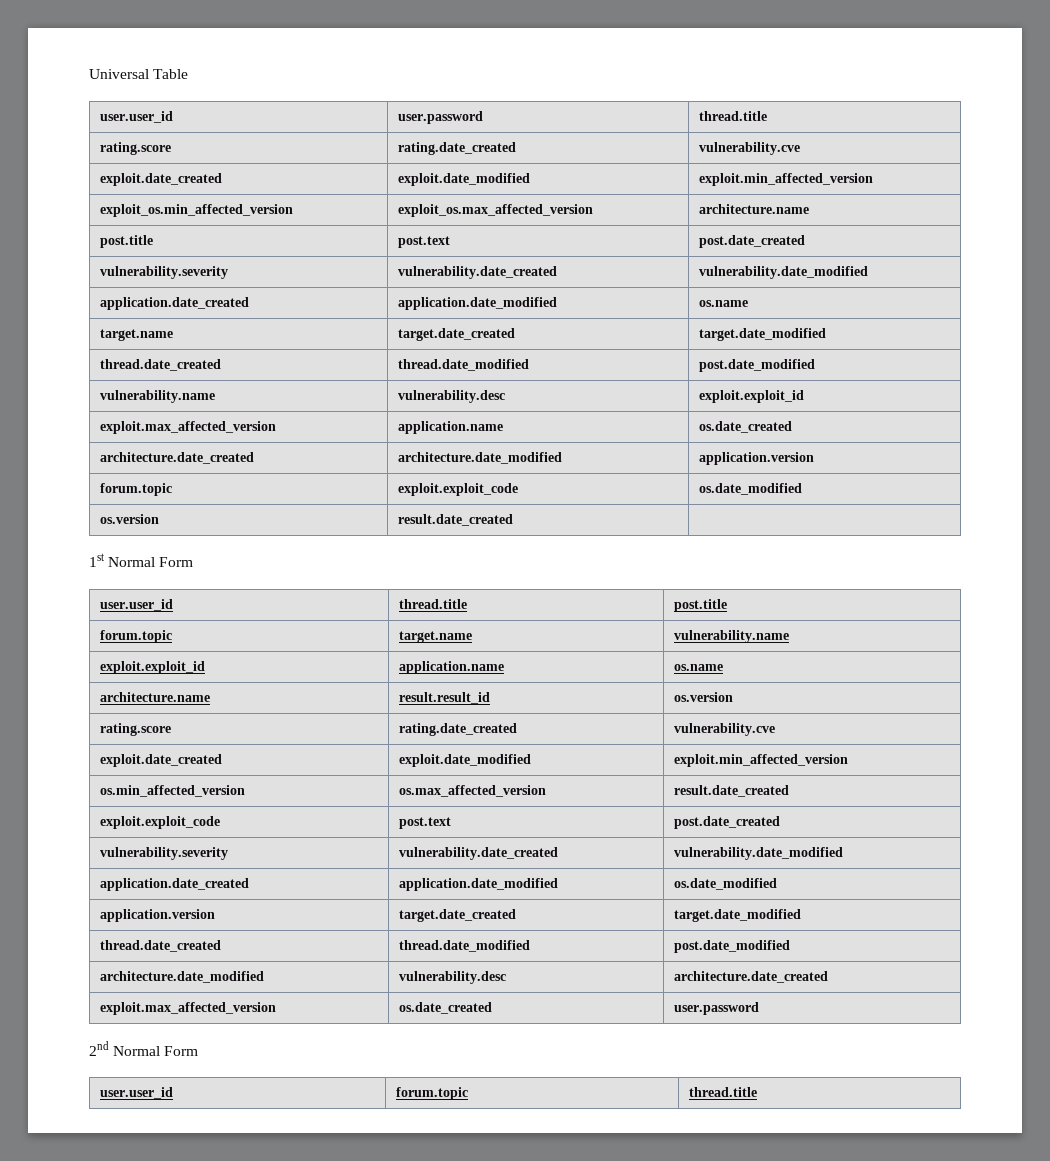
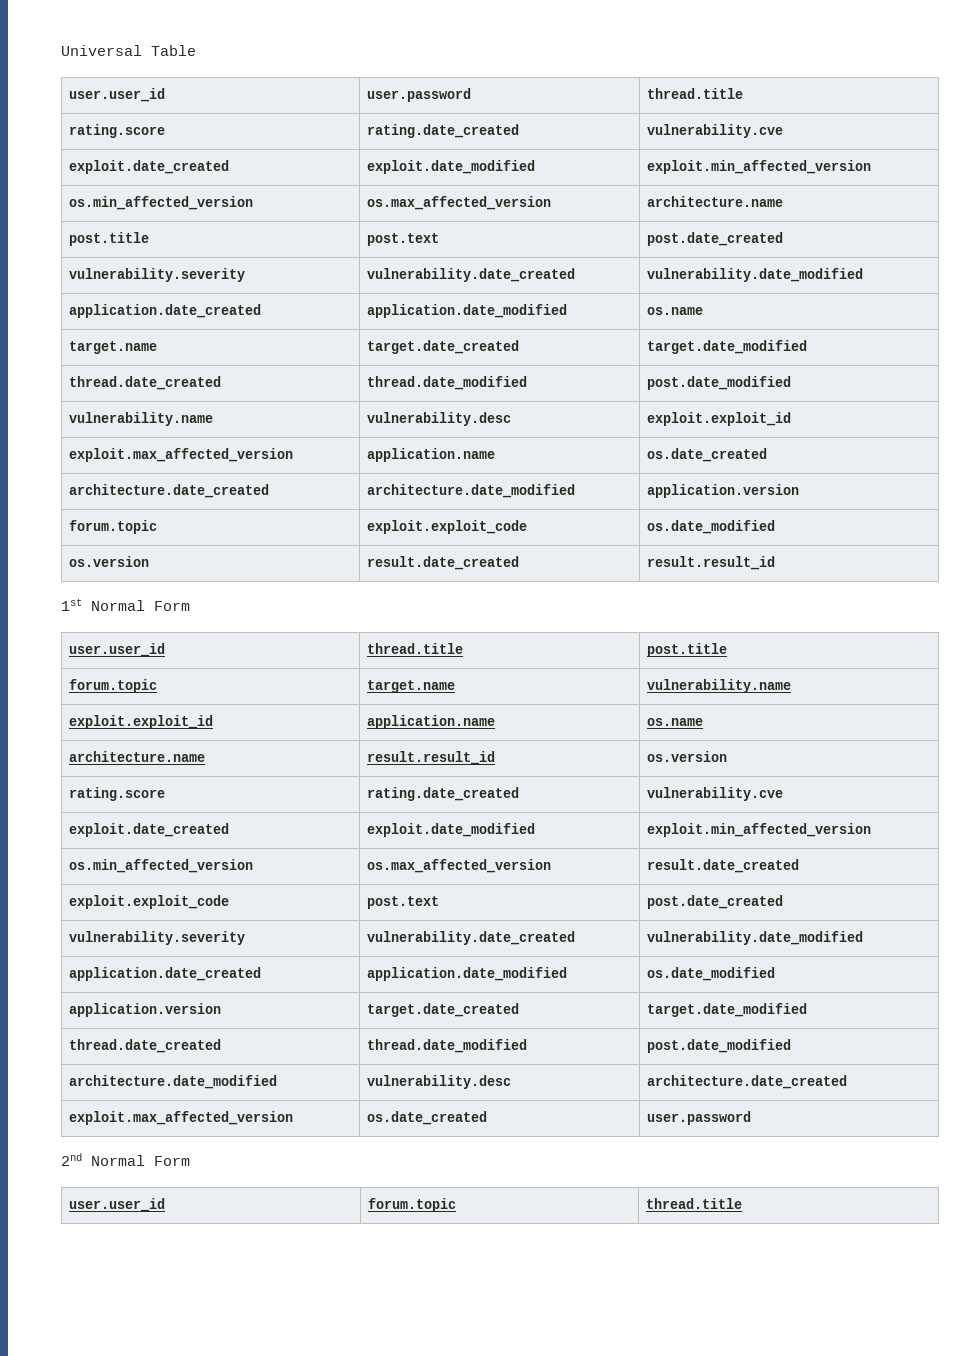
- exploit_os.min_affected_version | exploit_os.max_affected_version | architecture.name
+ os.min_affected_version | os.max_affected_version | architecture.name
- os.version | result.date_created |
+ os.version | result.date_created | result.result_id

